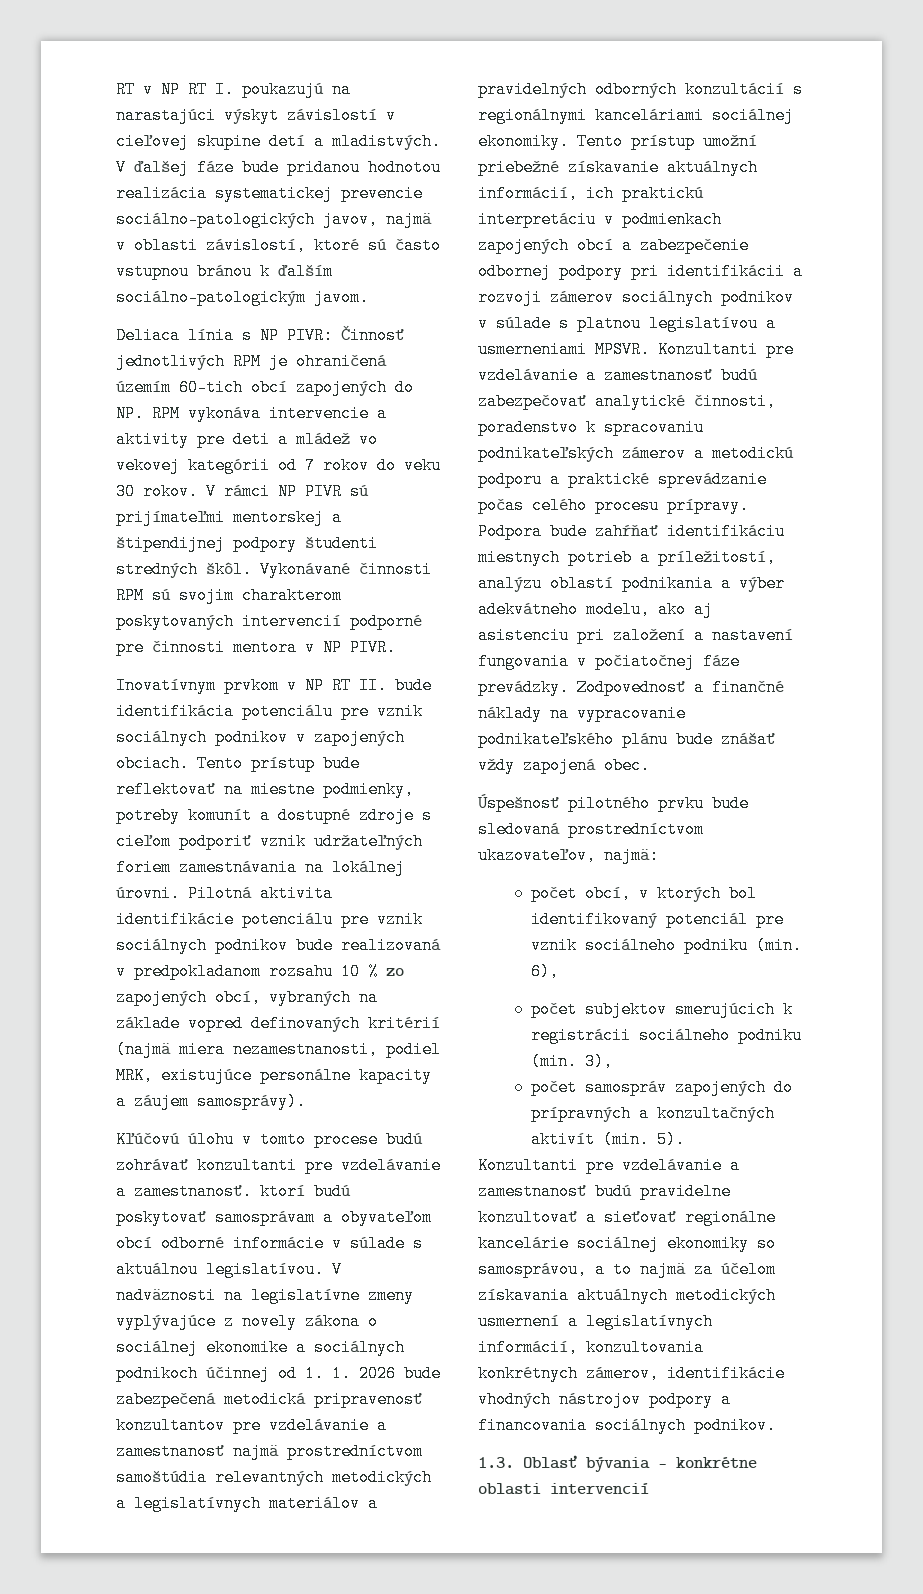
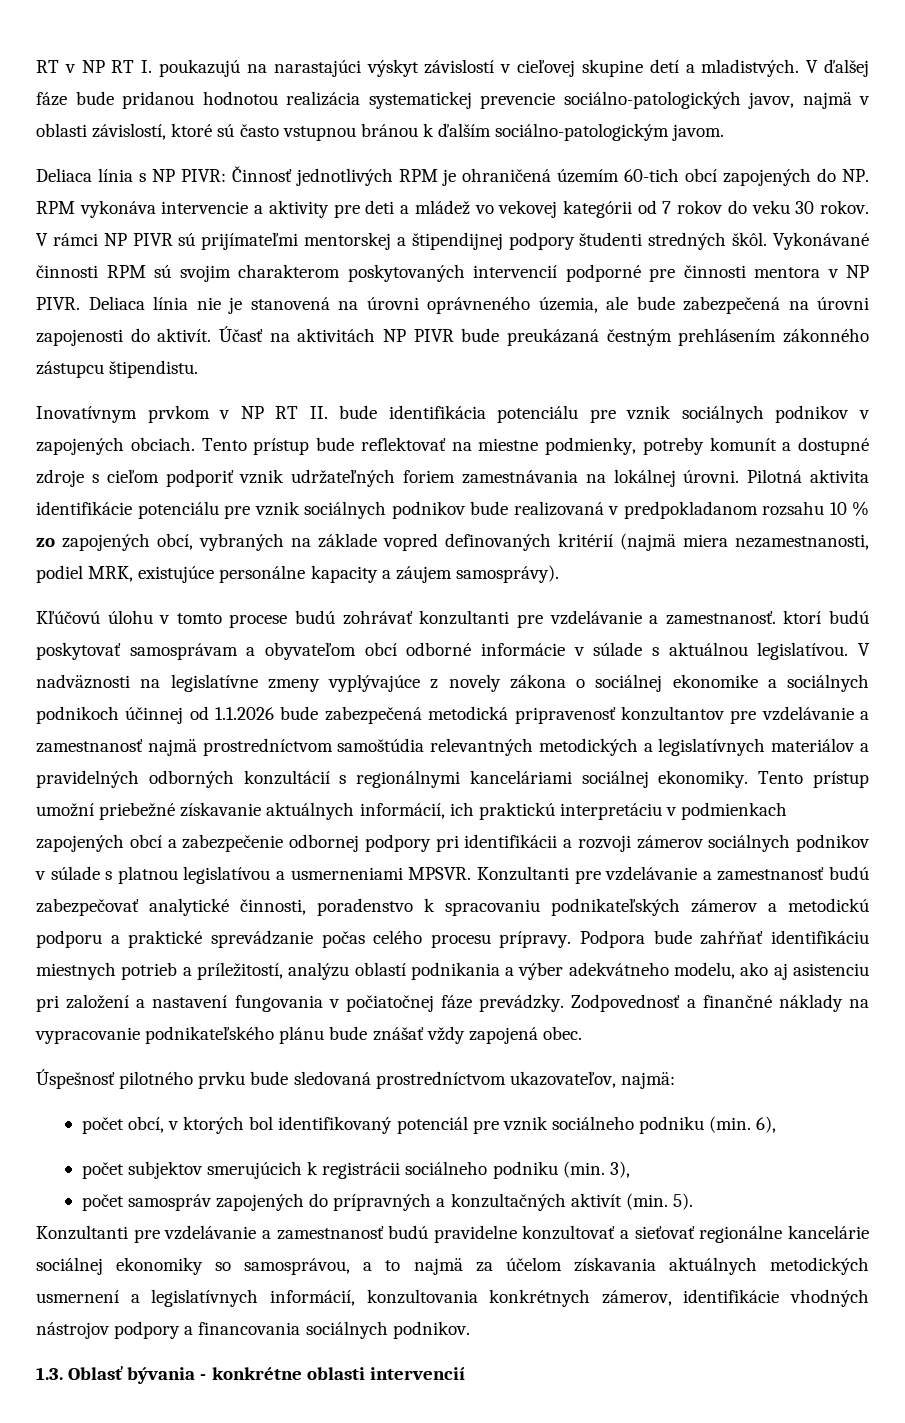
+ Deliaca línia nie je stanovená na úrovni oprávneného územia, ale bude zabezpečená na úrovni zapojenosti do aktivít. Účasť na aktivitách NP PIVR bude preukázaná čestným prehlásením zákonného zástupcu štipendistu.
- V nadväznosti na legislatívne zmeny vyplývajúce z novely zákona o sociálnej ekonomike a sociálnych podnikoch účinnej od 1. 1. 2026 bude zabezpečená metodická pripravenosť konzultantov pre vzdelávanie a zamestnanosť najmä prostredníctvom samoštúdia relevantných metodických a legislatívnych materiálov a pravidelných odborných konzultácií s regionálnymi kanceláriami sociálnej ekonomiky.
+ V nadväznosti na legislatívne zmeny vyplývajúce z novely zákona o sociálnej ekonomike a sociálnych podnikoch účinnej od 1.1.2026 bude zabezpečená metodická pripravenosť konzultantov pre vzdelávanie a zamestnanosť najmä prostredníctvom samoštúdia relevantných metodických a legislatívnych materiálov a pravidelných odborných konzultácií s regionálnymi kanceláriami sociálnej ekonomiky.

